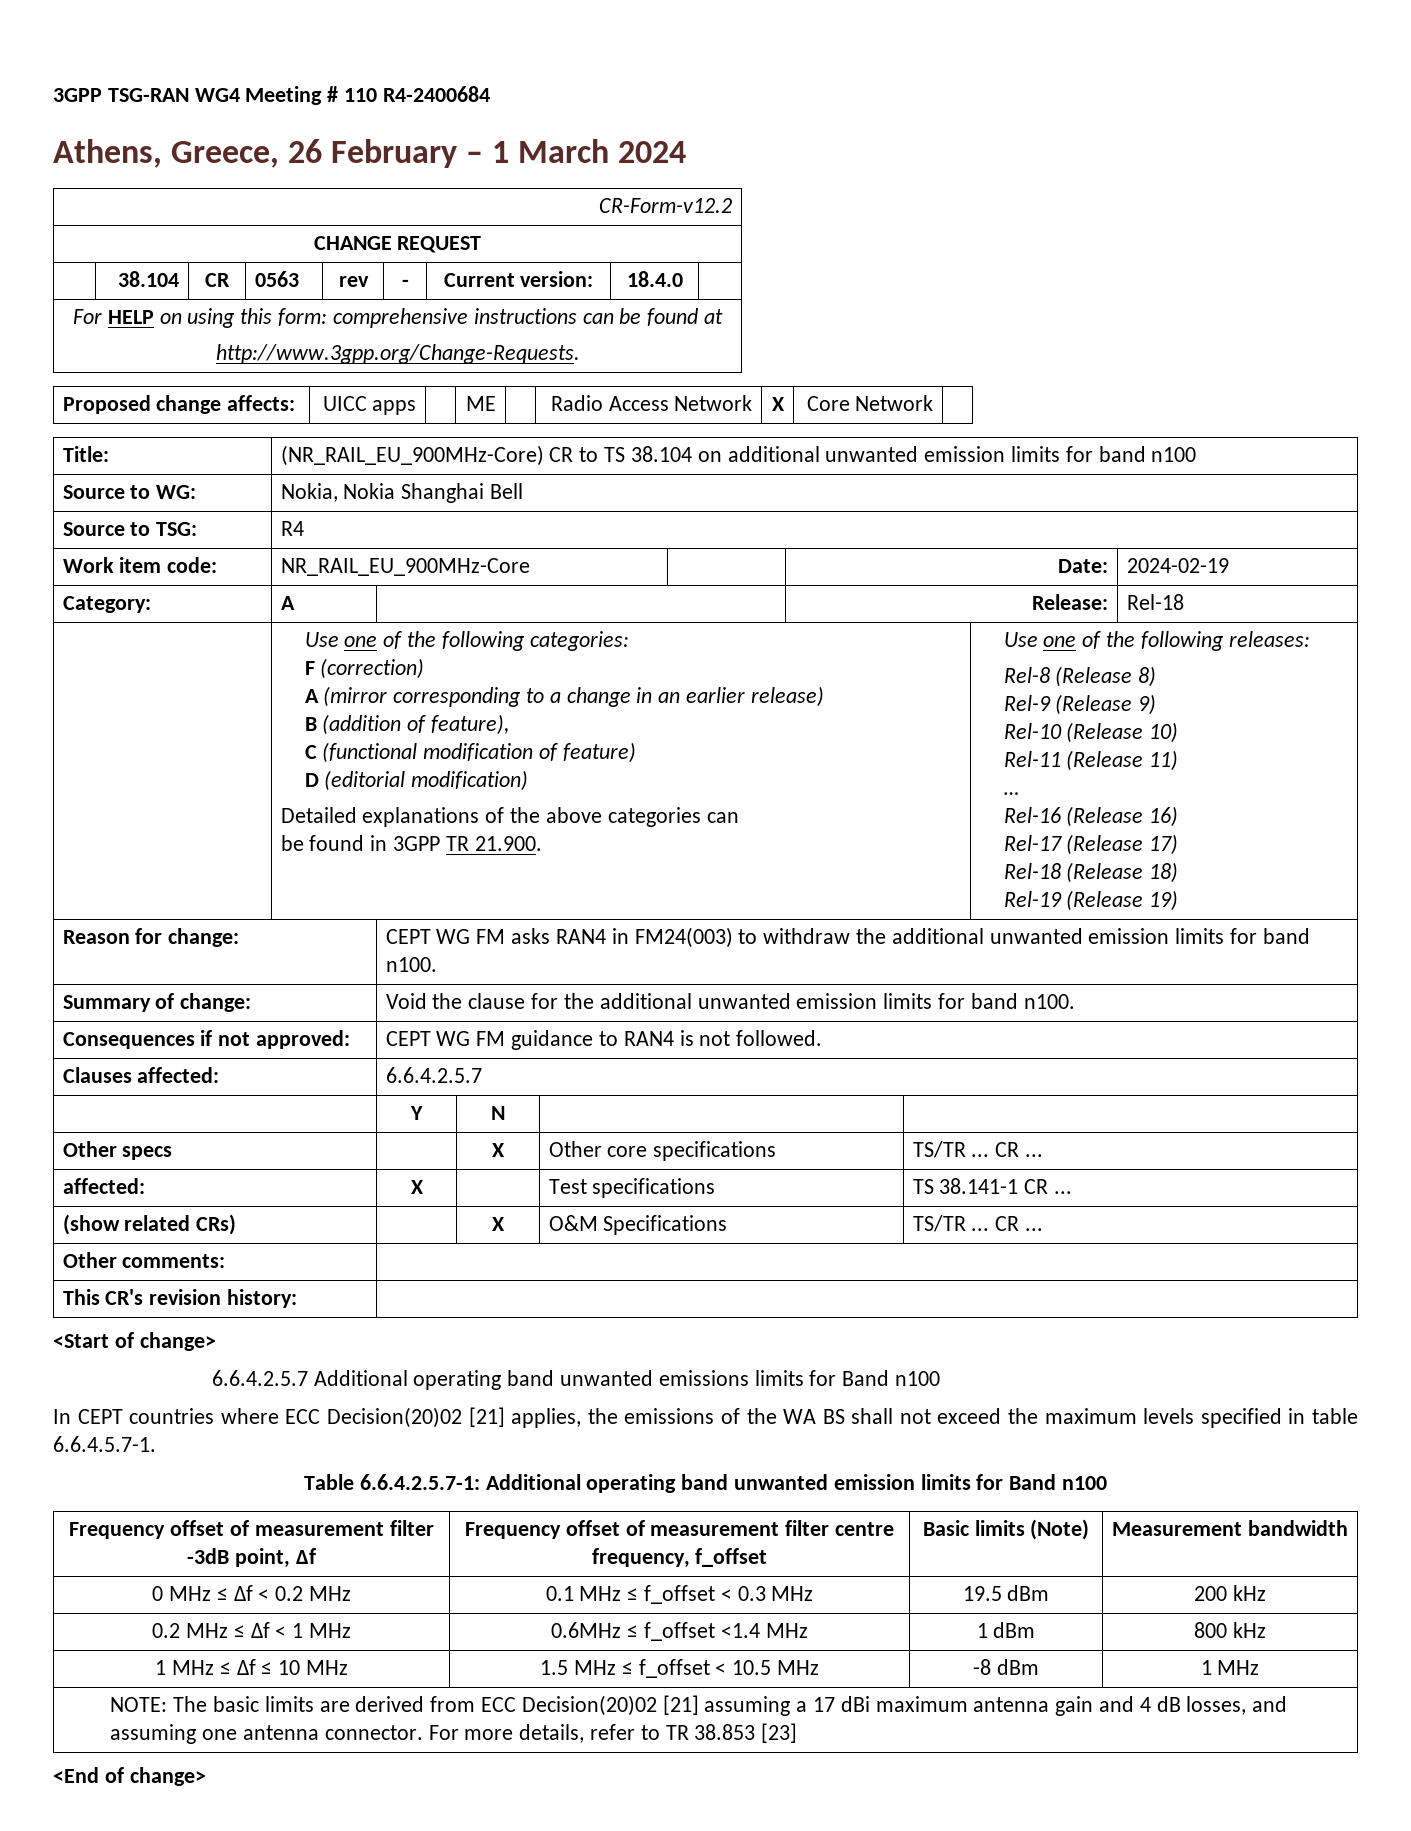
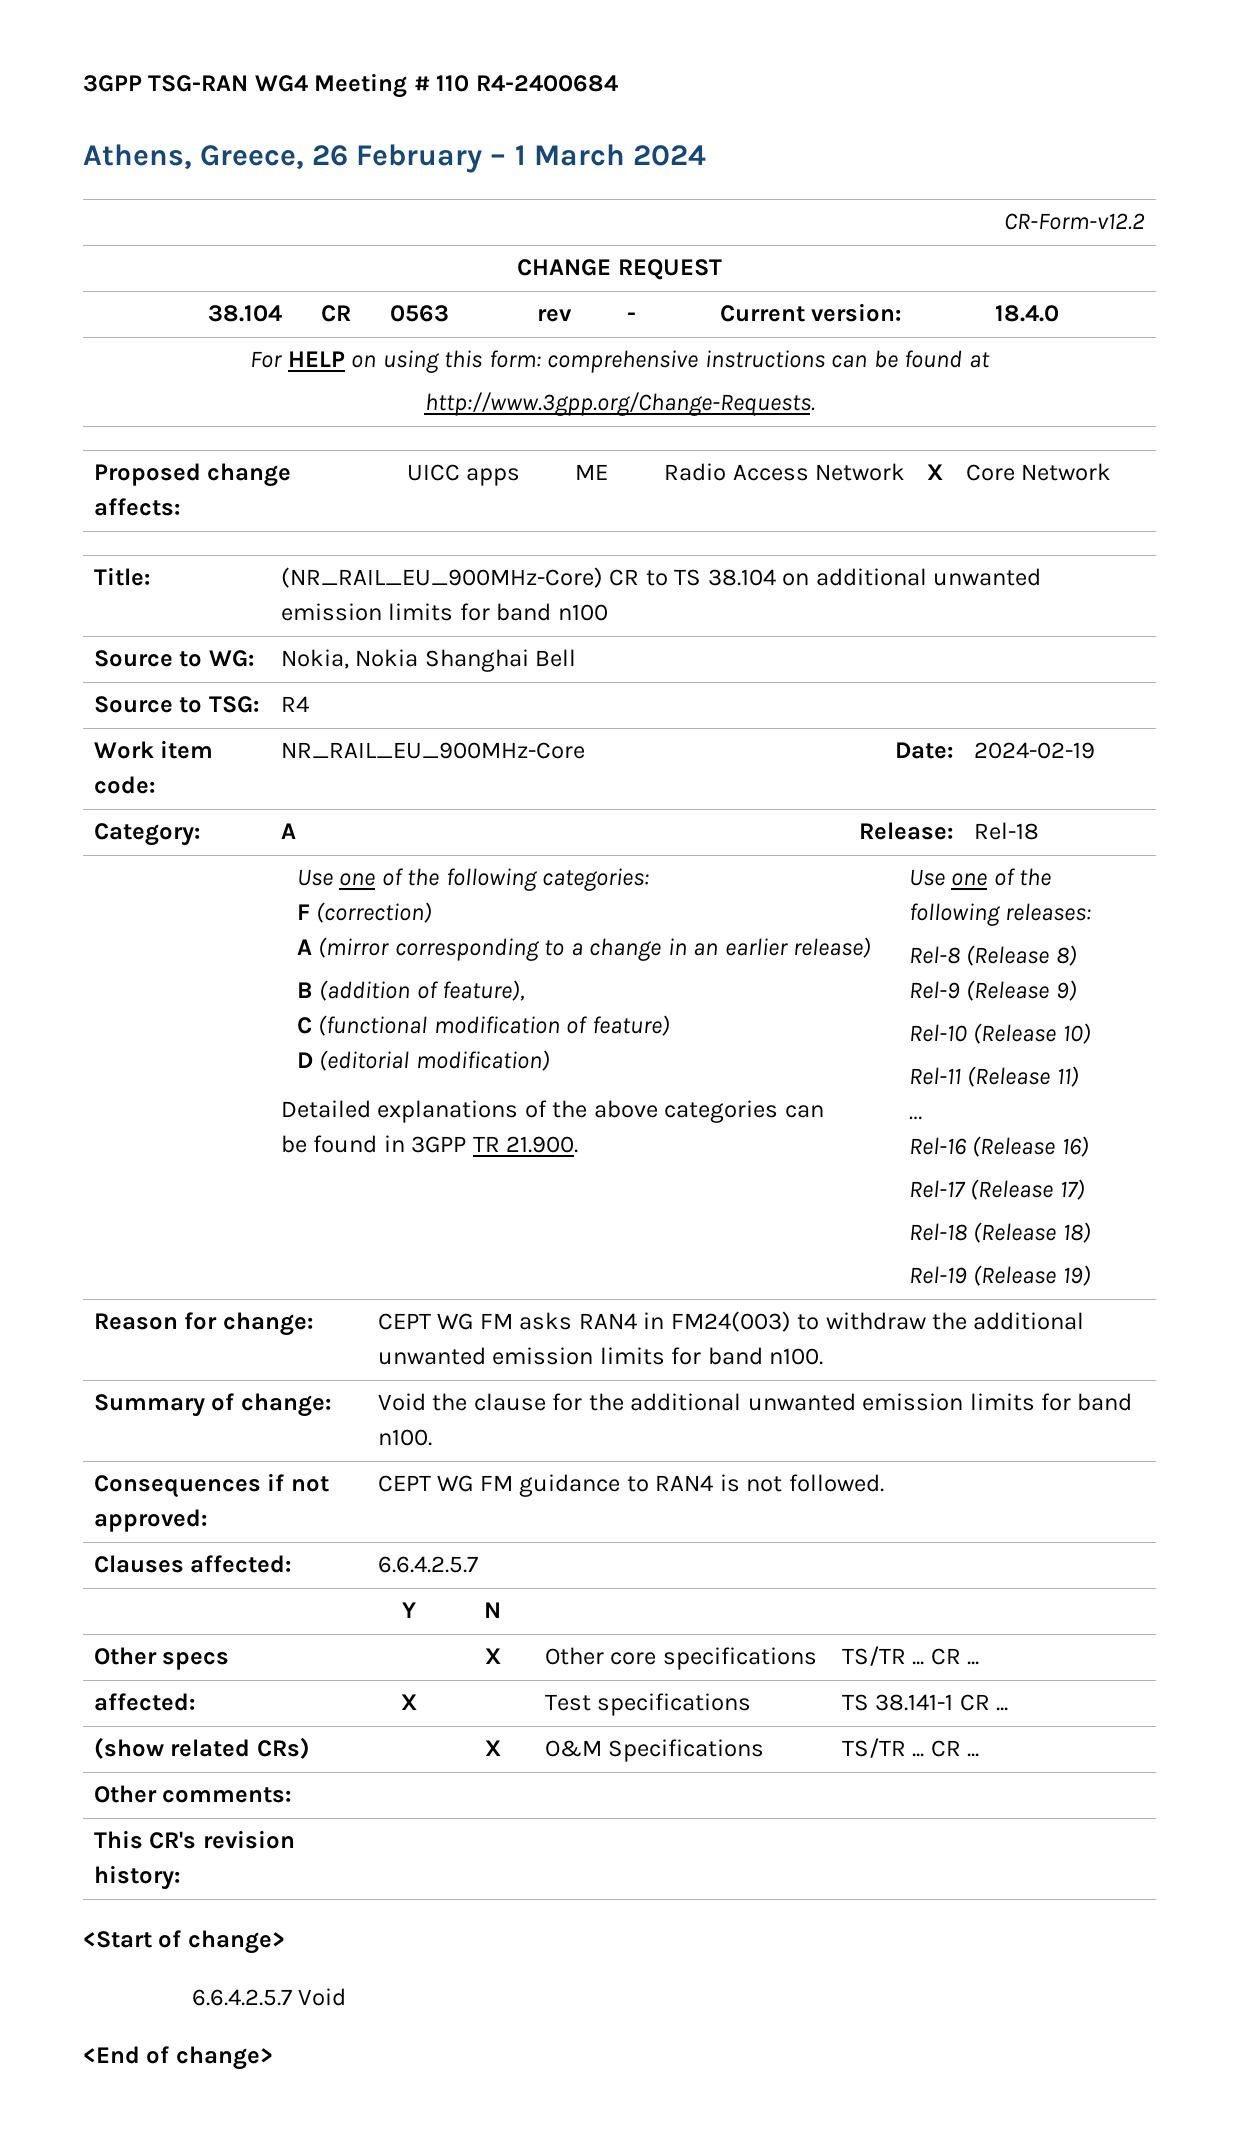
- 6.6.4.2.5.7 Additional operating band unwanted emissions limits for Band n100
- In CEPT countries where ECC Decision(20)02 [21] applies, the emissions of the WA BS shall not exceed the maximum levels specified in table 6.6.4.5.7-1.
- Table 6.6.4.2.5.7-1: Additional operating band unwanted emission limits for Band n100
- Frequency offset of measurement filter -3dB point, Δf | Frequency offset of measurement filter centre frequency, f_offset | Basic limits (Note) | Measurement bandwidth
- 0 MHz ≤ Δf < 0.2 MHz | 0.1 MHz ≤ f_offset < 0.3 MHz | 19.5 dBm | 200 kHz
- 0.2 MHz ≤ Δf < 1 MHz | 0.6MHz ≤ f_offset <1.4 MHz | 1 dBm | 800 kHz
- 1 MHz ≤ Δf ≤ 10 MHz | 1.5 MHz ≤ f_offset < 10.5 MHz | -8 dBm | 1 MHz
- NOTE: The basic limits are derived from ECC Decision(20)02 [21] assuming a 17 dBi maximum antenna gain and 4 dB losses, and assuming one antenna connector. For more details, refer to TR 38.853 [23]
+ 6.6.4.2.5.7 Void

